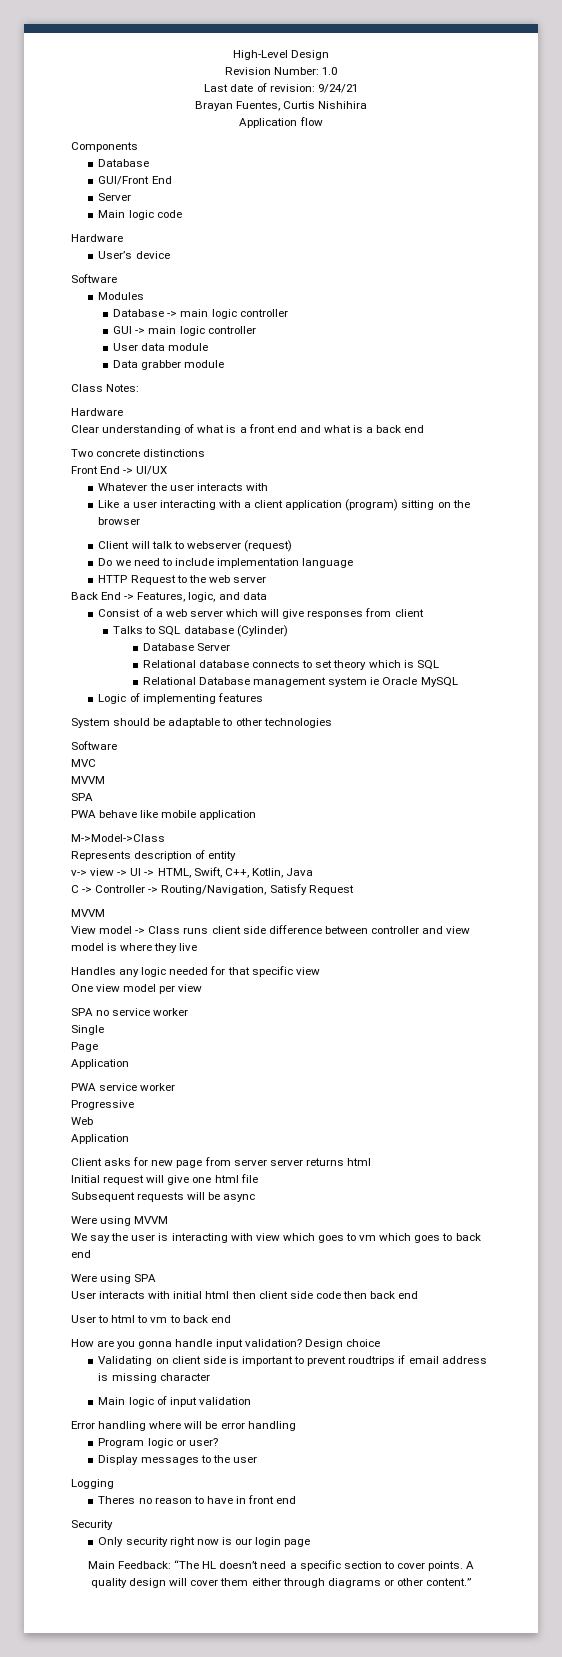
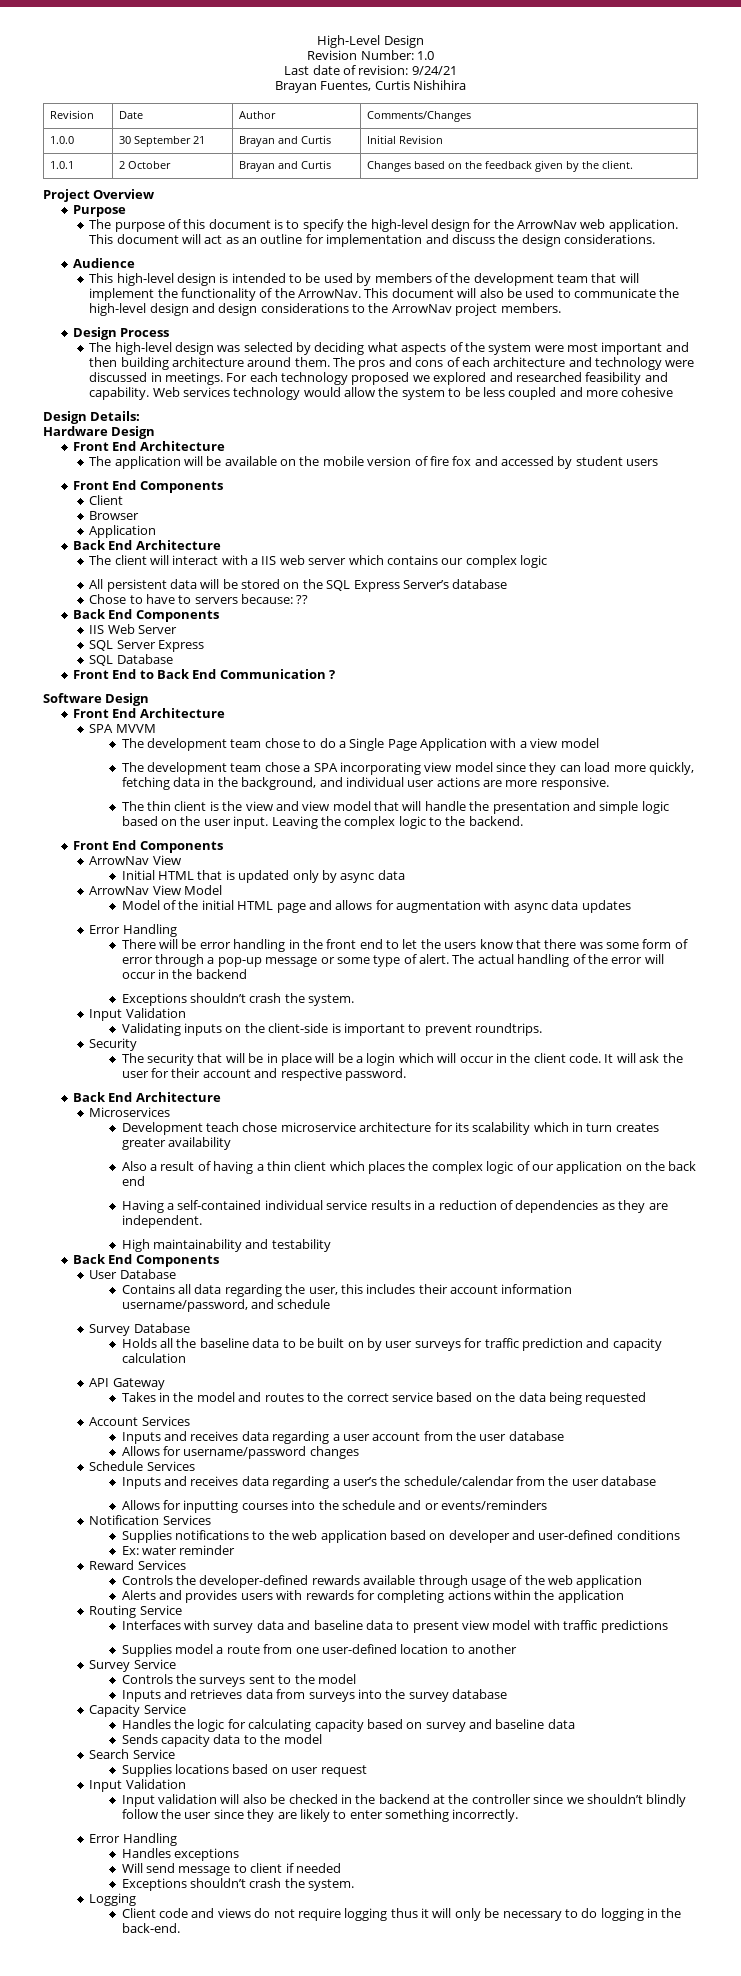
- Application flow
- Components
- Database
- GUI/Front End
- Server
- Main logic code
- Hardware
- User’s device
- Software
- Modules
- Database -> main logic controller
- GUI -> main logic controller
- User data module
- Data grabber module
- Class Notes:
- Hardware
- Clear understanding of what is a front end and what is a back end
- Two concrete distinctions
- Front End -> UI/UX
- Whatever the user interacts with
- Like a user interacting with a client application (program) sitting on the browser
- Client will talk to webserver (request)
- Do we need to include implementation language
- HTTP Request to the web server
- Back End -> Features, logic, and data
- Consist of a web server which will give responses from client
- Talks to SQL database (Cylinder)
- Database Server
- Relational database connects to set theory which is SQL
- Relational Database management system ie Oracle MySQL
- Logic of implementing features
- System should be adaptable to other technologies
- Software
- MVC
- MVVM
- SPA
- PWA behave like mobile application
- M->Model->Class
- Represents description of entity
- v-> view -> UI -> HTML, Swift, C++, Kotlin, Java
- C -> Controller -> Routing/Navigation, Satisfy Request
- MVVM
- View model -> Class runs client side difference between controller and view model is where they live
- Handles any logic needed for that specific view
- One view model per view
- SPA no service worker
- Single
- Page
+ Revision | Date | Author | Comments/Changes
+ 1.0.0 | 30 September 21 | Brayan and Curtis | Initial Revision
+ 1.0.1 | 2 October | Brayan and Curtis | Changes based on the feedback given by the client.
+ Project Overview
+ Purpose
+ The purpose of this document is to specify the high-level design for the ArrowNav web application. This document will act as an outline for implementation and discuss the design considerations.
+ Audience
+ This high-level design is intended to be used by members of the development team that will implement the functionality of the ArrowNav. This document will also be used to communicate the high-level design and design considerations to the ArrowNav project members.
+ Design Process
+ The high-level design was selected by deciding what aspects of the system were most important and then building architecture around them. The pros and cons of each architecture and technology were discussed in meetings. For each technology proposed we explored and researched feasibility and capability. Web services technology would allow the system to be less coupled and more cohesive
+ Design Details:
+ Hardware Design
+ Front End Architecture
+ The application will be available on the mobile version of fire fox and accessed by student users
+ Front End Components
+ Client
+ Browser
  Application
- PWA service worker
- Progressive
- Web
- Application
- Client asks for new page from server server returns html
- Initial request will give one html file
- Subsequent requests will be async
- Were using MVVM
- We say the user is interacting with view which goes to vm which goes to back end
- Were using SPA
- User interacts with initial html then client side code then back end
- User to html to vm to back end
- How are you gonna handle input validation? Design choice
- Validating on client side is important to prevent roudtrips if email address is missing character
- Main logic of input validation
- Error handling where will be error handling
- Program logic or user?
- Display messages to the user
+ Back End Architecture
+ The client will interact with a IIS web server which contains our complex logic
+ All persistent data will be stored on the SQL Express Server’s database
+ Chose to have to servers because: ??
+ Back End Components
+ IIS Web Server
+ SQL Server Express
+ SQL Database
+ Front End to Back End Communication ?
+ Software Design
+ Front End Architecture
+ SPA MVVM
+ The development team chose to do a Single Page Application with a view model
+ The development team chose a SPA incorporating view model since they can load more quickly, fetching data in the background, and individual user actions are more responsive.
+ The thin client is the view and view model that will handle the presentation and simple logic based on the user input. Leaving the complex logic to the backend.
+ Front End Components
+ ArrowNav View
+ Initial HTML that is updated only by async data
+ ArrowNav View Model
+ Model of the initial HTML page and allows for augmentation with async data updates
+ Error Handling
+ There will be error handling in the front end to let the users know that there was some form of error through a pop-up message or some type of alert. The actual handling of the error will occur in the backend
+ Exceptions shouldn’t crash the system.
+ Input Validation
+ Validating inputs on the client-side is important to prevent roundtrips.
+ Security
+ The security that will be in place will be a login which will occur in the client code. It will ask the user for their account and respective password.
+ Back End Architecture
+ Microservices
+ Development teach chose microservice architecture for its scalability which in turn creates greater availability
+ Also a result of having a thin client which places the complex logic of our application on the back end
+ Having a self-contained individual service results in a reduction of dependencies as they are independent.
+ High maintainability and testability
+ Back End Components
+ User Database
+ Contains all data regarding the user, this includes their account information username/password, and schedule
+ Survey Database
+ Holds all the baseline data to be built on by user surveys for traffic prediction and capacity calculation
+ API Gateway
+ Takes in the model and routes to the correct service based on the data being requested
+ Account Services
+ Inputs and receives data regarding a user account from the user database
+ Allows for username/password changes
+ Schedule Services
+ Inputs and receives data regarding a user’s the schedule/calendar from the user database
+ Allows for inputting courses into the schedule and or events/reminders
+ Notification Services
+ Supplies notifications to the web application based on developer and user-defined conditions
+ Ex: water reminder
+ Reward Services
+ Controls the developer-defined rewards available through usage of the web application
+ Alerts and provides users with rewards for completing actions within the application
+ Routing Service
+ Interfaces with survey data and baseline data to present view model with traffic predictions
+ Supplies model a route from one user-defined location to another
+ Survey Service
+ Controls the surveys sent to the model
+ Inputs and retrieves data from surveys into the survey database
+ Capacity Service
+ Handles the logic for calculating capacity based on survey and baseline data
+ Sends capacity data to the model
+ Search Service
+ Supplies locations based on user request
+ Input Validation
+ Input validation will also be checked in the backend at the controller since we shouldn’t blindly follow the user since they are likely to enter something incorrectly.
+ Error Handling
+ Handles exceptions
+ Will send message to client if needed
+ Exceptions shouldn’t crash the system.
  Logging
- Theres no reason to have in front end
- Security
- Only security right now is our login page
- Main Feedback: “The HL doesn’t need a specific section to cover points. A quality design will cover them either through diagrams or other content.”
+ Client code and views do not require logging thus it will only be necessary to do logging in the back-end.

